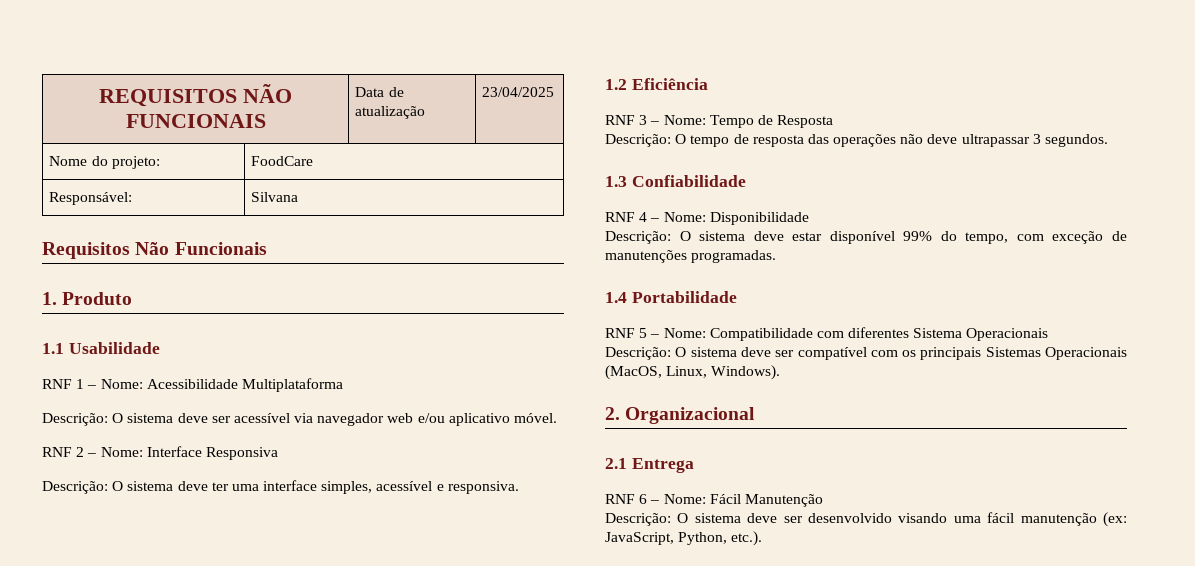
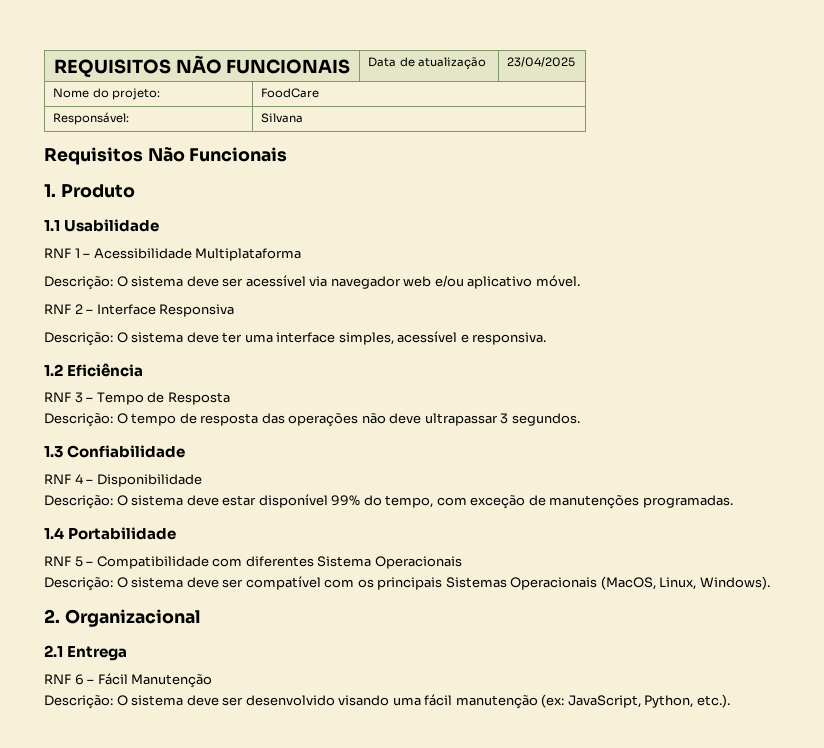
- RNF 1 – Nome: Acessibilidade Multiplataforma
+ RNF 1 – Acessibilidade Multiplataforma
- RNF 2 – Nome: Interface Responsiva
+ RNF 2 – Interface Responsiva
- RNF 3 – Nome: Tempo de Resposta
+ RNF 3 – Tempo de Resposta
- RNF 4 – Nome: Disponibilidade
+ RNF 4 – Disponibilidade
- RNF 5 – Nome: Compatibilidade com diferentes Sistema Operacionais
+ RNF 5 – Compatibilidade com diferentes Sistema Operacionais
- RNF 6 – Nome: Fácil Manutenção
+ RNF 6 – Fácil Manutenção

